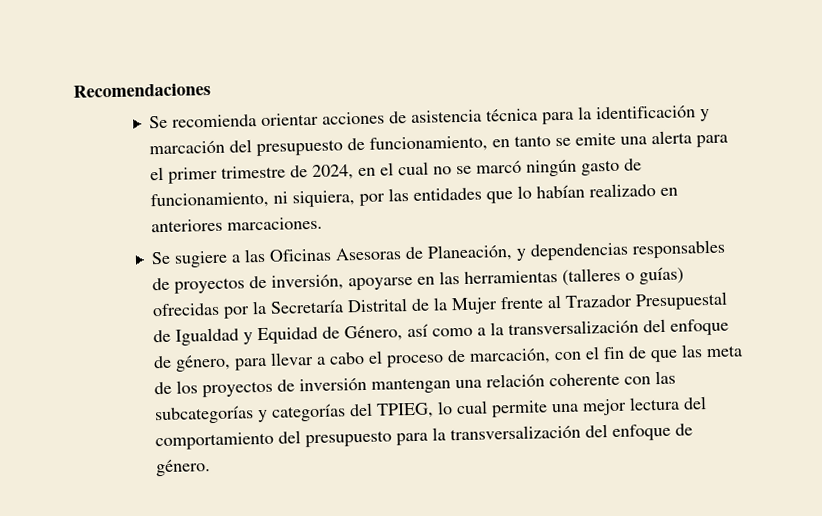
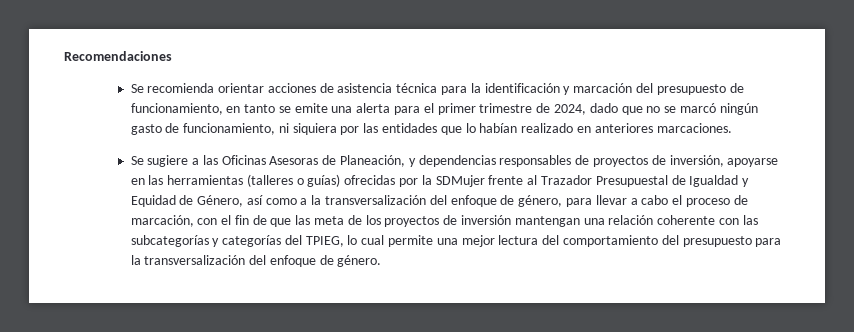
- Se recomienda orientar acciones de asistencia técnica para la identificación y marcación del presupuesto de funcionamiento, en tanto se emite una alerta para el primer trimestre de 2024, en el cual no se marcó ningún gasto de funcionamiento, ni siquiera, por las entidades que lo habían realizado en anteriores marcaciones.
+ Se recomienda orientar acciones de asistencia técnica para la identificación y marcación del presupuesto de funcionamiento, en tanto se emite una alerta para el primer trimestre de 2024, dado que no se marcó ningún gasto de funcionamiento, ni siquiera por las entidades que lo habían realizado en anteriores marcaciones.
- Se sugiere a las Oficinas Asesoras de Planeación, y dependencias responsables de proyectos de inversión, apoyarse en las herramientas (talleres o guías) ofrecidas por la Secretaría Distrital de la Mujer frente al Trazador Presupuestal de Igualdad y Equidad de Género, así como a la transversalización del enfoque de género, para llevar a cabo el proceso de marcación, con el fin de que las meta de los proyectos de inversión mantengan una relación coherente con las subcategorías y categorías del TPIEG, lo cual permite una mejor lectura del comportamiento del presupuesto para la transversalización del enfoque de género.
+ Se sugiere a las Oficinas Asesoras de Planeación, y dependencias responsables de proyectos de inversión, apoyarse en las herramientas (talleres o guías) ofrecidas por la SDMujer frente al Trazador Presupuestal de Igualdad y Equidad de Género, así como a la transversalización del enfoque de género, para llevar a cabo el proceso de marcación, con el fin de que las meta de los proyectos de inversión mantengan una relación coherente con las subcategorías y categorías del TPIEG, lo cual permite una mejor lectura del comportamiento del presupuesto para la transversalización del enfoque de género.

